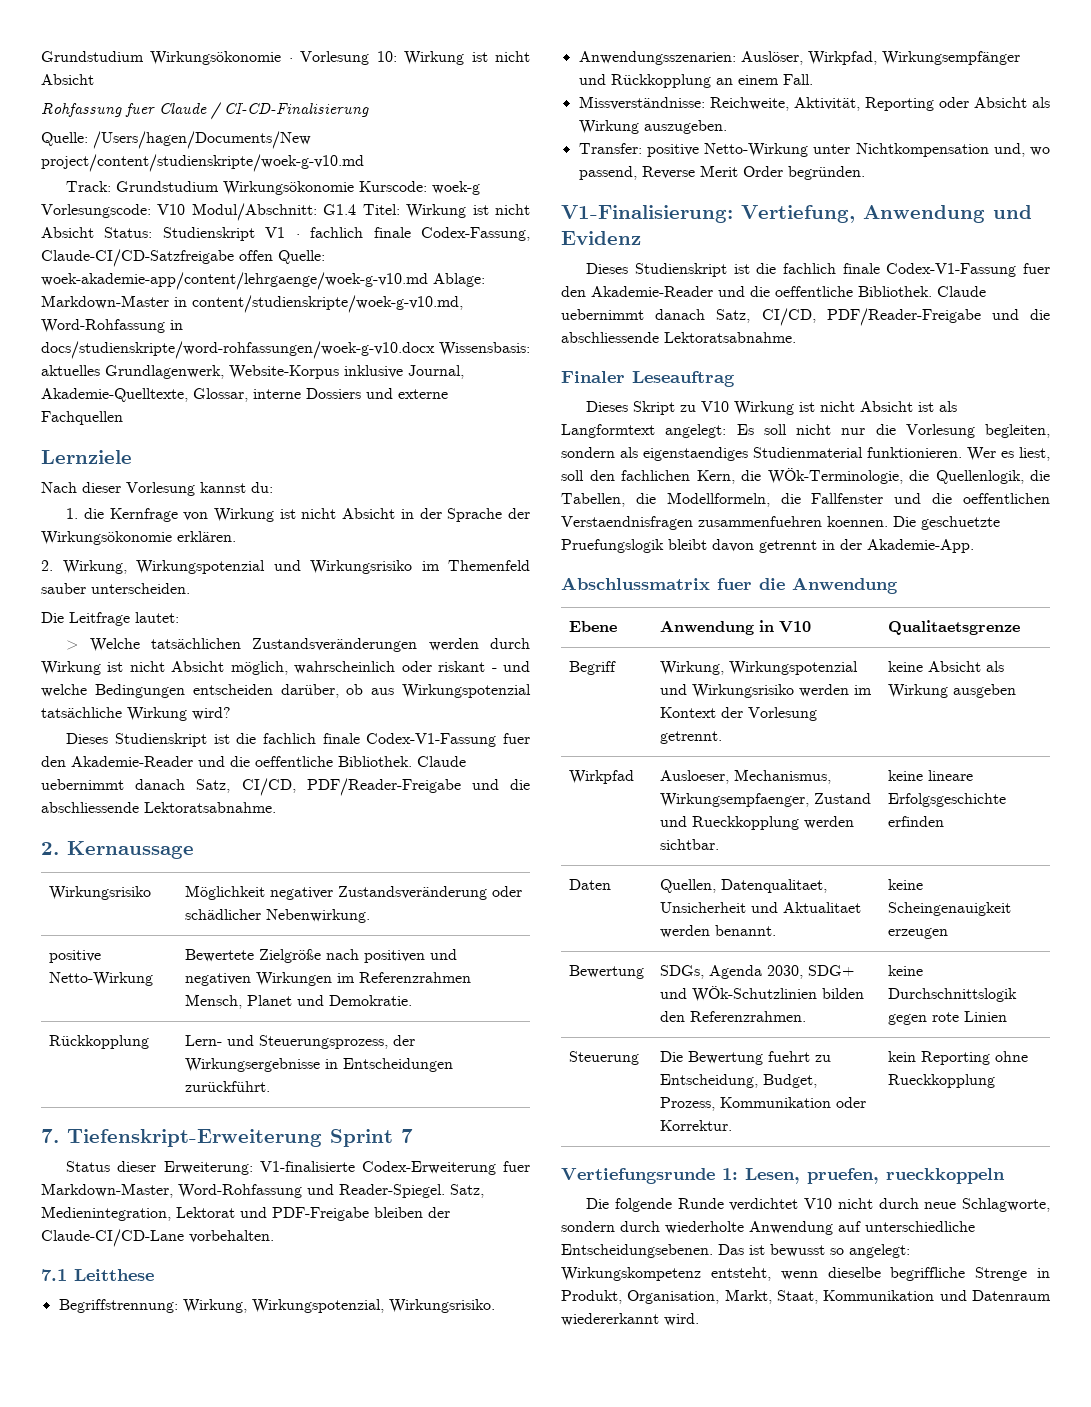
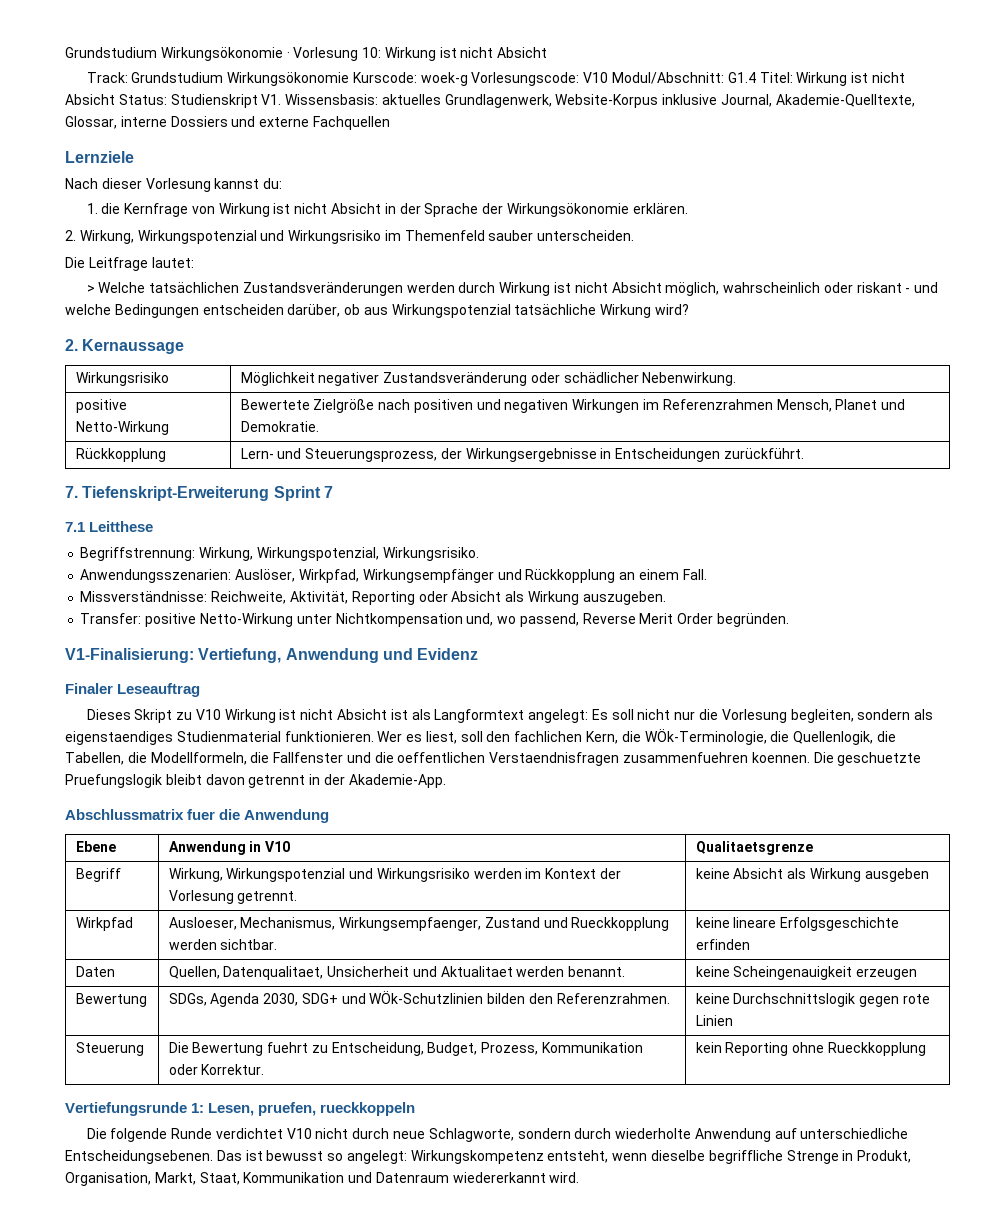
- Rohfassung fuer Claude / CI-CD-Finalisierung
- Quelle: /Users/hagen/Documents/New project/content/studienskripte/woek-g-v10.md
- Track: Grundstudium Wirkungsökonomie Kurscode: woek-g Vorlesungscode: V10 Modul/Abschnitt: G1.4 Titel: Wirkung ist nicht Absicht Status: Studienskript V1 · fachlich finale Codex-Fassung, Claude-CI/CD-Satzfreigabe offen Quelle: woek-akademie-app/content/lehrgaenge/woek-g-v10.md Ablage: Markdown-Master in content/studienskripte/woek-g-v10.md, Word-Rohfassung in docs/studienskripte/word-rohfassungen/woek-g-v10.docx Wissensbasis: aktuelles Grundlagenwerk, Website-Korpus inklusive Journal, Akademie-Quelltexte, Glossar, interne Dossiers und externe Fachquellen
+ Track: Grundstudium Wirkungsökonomie Kurscode: woek-g Vorlesungscode: V10 Modul/Abschnitt: G1.4 Titel: Wirkung ist nicht Absicht Status: Studienskript V1. Wissensbasis: aktuelles Grundlagenwerk, Website-Korpus inklusive Journal, Akademie-Quelltexte, Glossar, interne Dossiers und externe Fachquellen
  > Welche tatsächlichen Zustandsveränderungen werden durch Wirkung ist nicht Absicht möglich, wahrscheinlich oder riskant - und welche Bedingungen entscheiden darüber, ob aus Wirkungspotenzial tatsächliche Wirkung wird?
- Dieses Studienskript ist die fachlich finale Codex-V1-Fassung fuer den Akademie-Reader und die oeffentliche Bibliothek. Claude uebernimmt danach Satz, CI/CD, PDF/Reader-Freigabe und die abschliessende Lektoratsabnahme.
- Status dieser Erweiterung: V1-finalisierte Codex-Erweiterung fuer Markdown-Master, Word-Rohfassung und Reader-Spiegel. Satz, Medienintegration, Lektorat und PDF-Freigabe bleiben der Claude-CI/CD-Lane vorbehalten.
  V1-Finalisierung: Vertiefung, Anwendung und Evidenz
- Dieses Studienskript ist die fachlich finale Codex-V1-Fassung fuer den Akademie-Reader und die oeffentliche Bibliothek. Claude uebernimmt danach Satz, CI/CD, PDF/Reader-Freigabe und die abschliessende Lektoratsabnahme.

